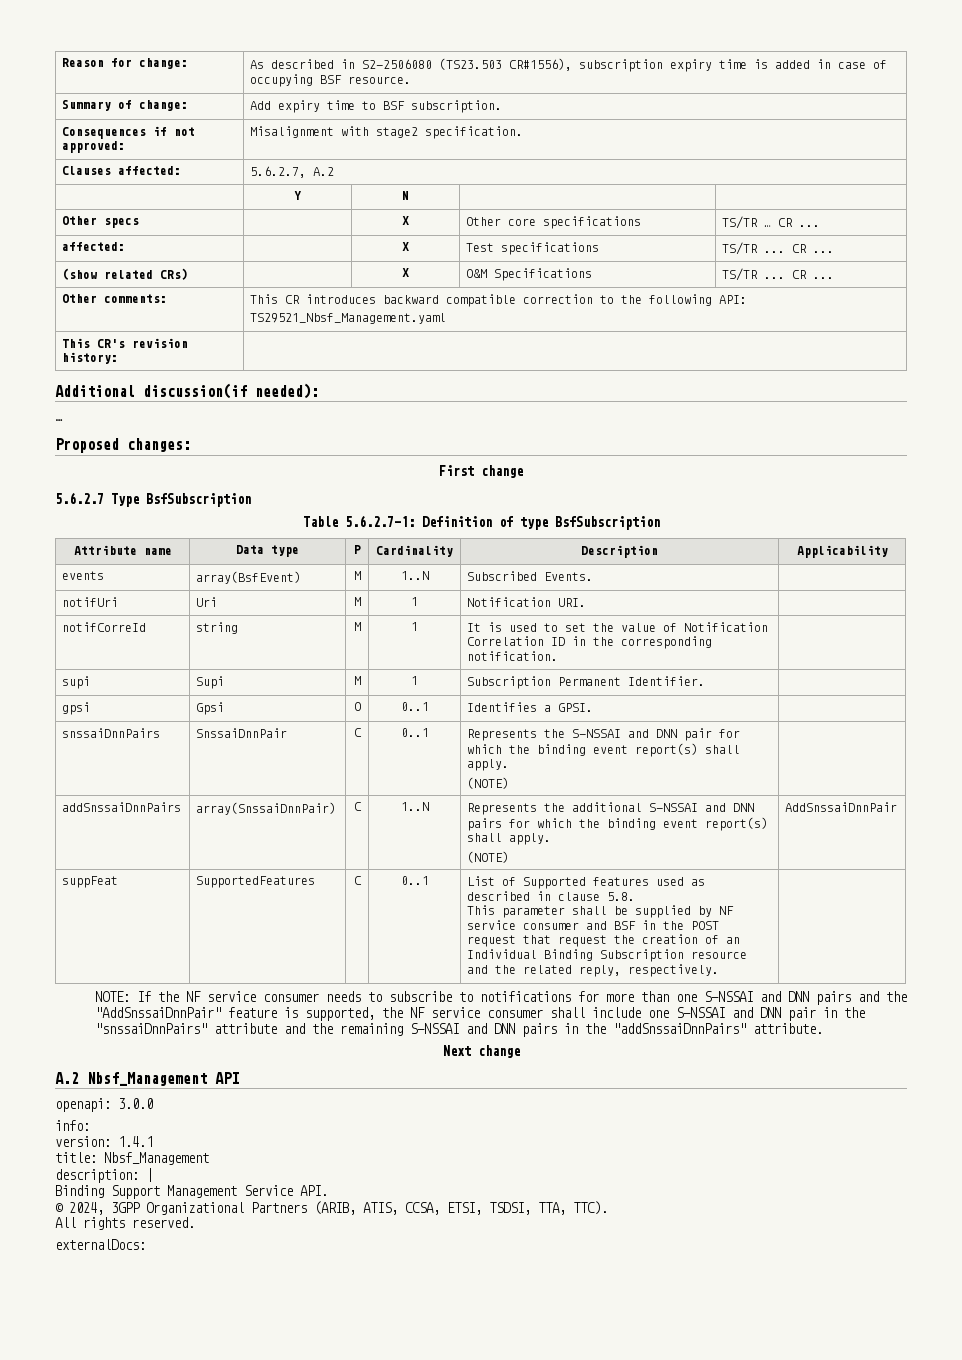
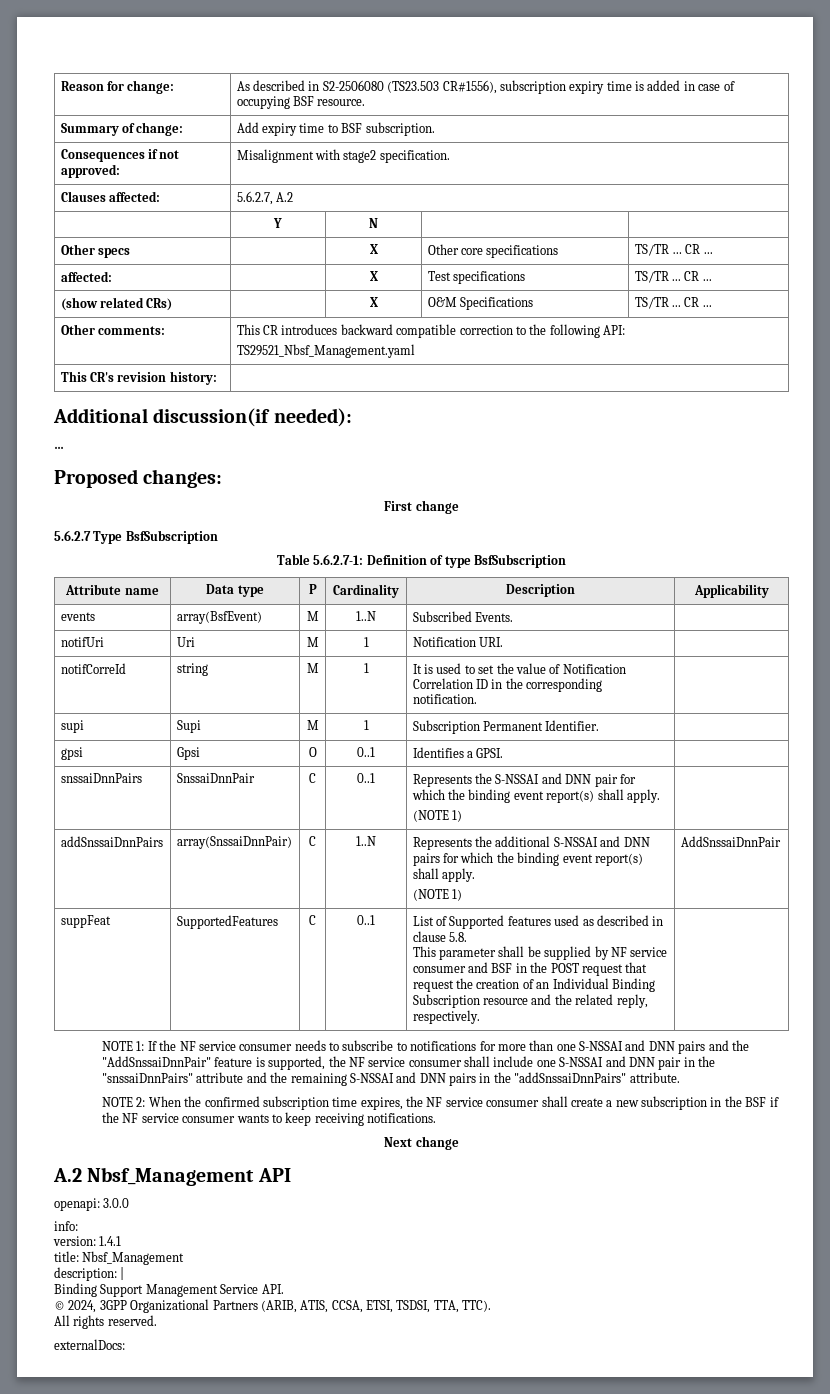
  snssaiDnnPairs | SnssaiDnnPair | C | 0..1 | Represents the S-NSSAI and DNN pair for which the binding event report(s) shall apply.
- (NOTE) |
+ (NOTE 1) |
  addSnssaiDnnPairs | array(SnssaiDnnPair) | C | 1..N | Represents the additional S-NSSAI and DNN pairs for which the binding event report(s) shall apply.
- (NOTE) | AddSnssaiDnnPair
+ (NOTE 1) | AddSnssaiDnnPair
- NOTE: If the NF service consumer needs to subscribe to notifications for more than one S-NSSAI and DNN pairs and the "AddSnssaiDnnPair" feature is supported, the NF service consumer shall include one S-NSSAI and DNN pair in the "snssaiDnnPairs" attribute and the remaining S-NSSAI and DNN pairs in the "addSnssaiDnnPairs" attribute.
+ NOTE 1: If the NF service consumer needs to subscribe to notifications for more than one S-NSSAI and DNN pairs and the "AddSnssaiDnnPair" feature is supported, the NF service consumer shall include one S-NSSAI and DNN pair in the "snssaiDnnPairs" attribute and the remaining S-NSSAI and DNN pairs in the "addSnssaiDnnPairs" attribute.
+ NOTE 2: When the confirmed subscription time expires, the NF service consumer shall create a new subscription in the BSF if the NF service consumer wants to keep receiving notifications.

